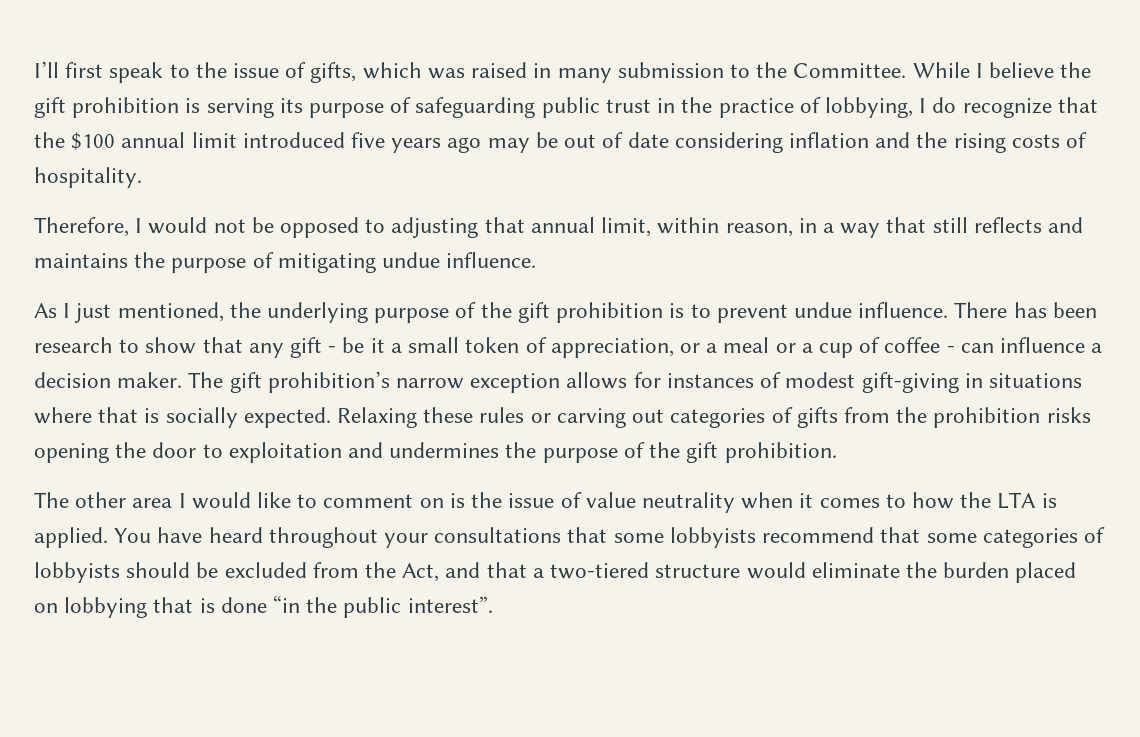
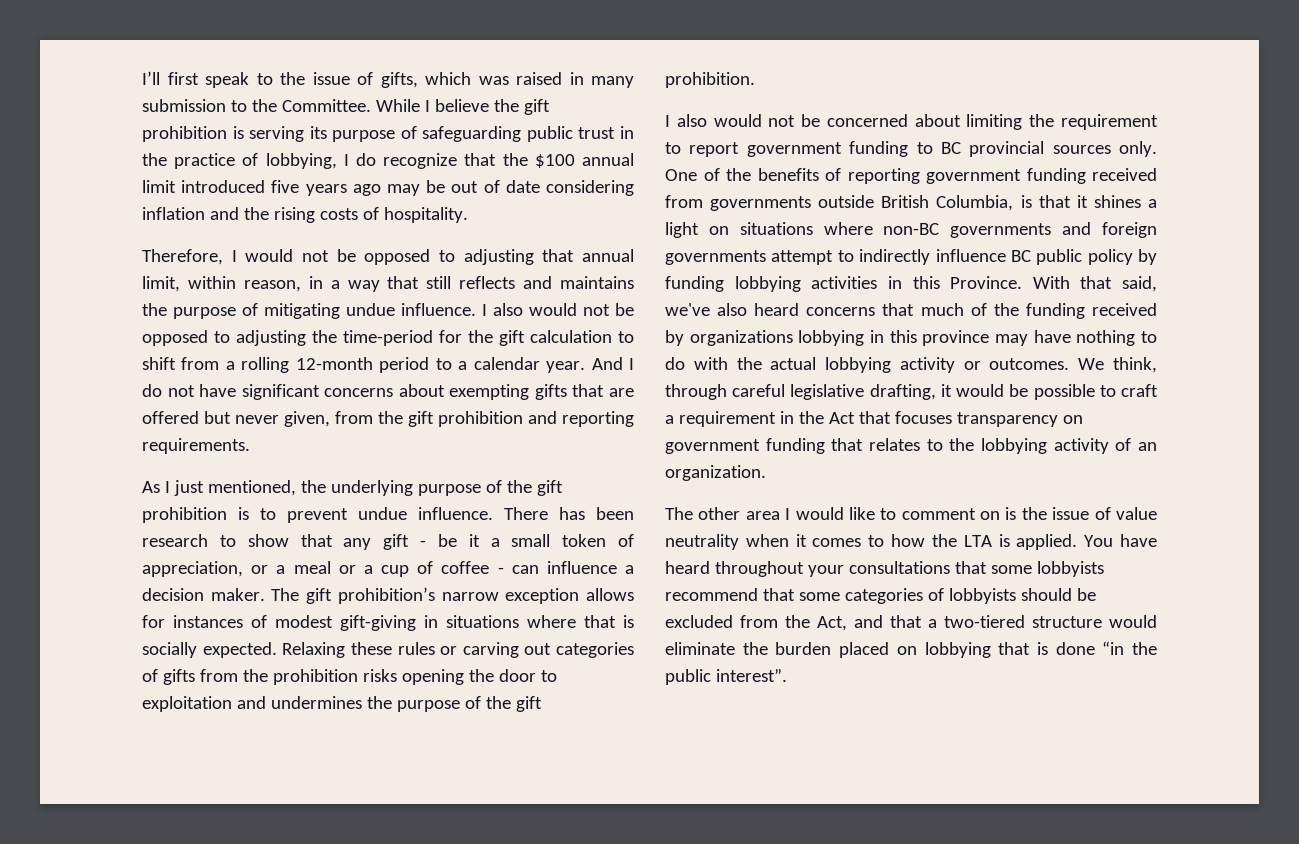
+ I also would not be opposed to adjusting the time-period for the gift calculation to shift from a rolling 12-month period to a calendar year. And I do not have significant concerns about exempting gifts that are offered but never given, from the gift prohibition and reporting requirements.
+ I also would not be concerned about limiting the requirement to report government funding to BC provincial sources only. One of the benefits of reporting government funding received from governments outside British Columbia, is that it shines a light on situations where non-BC governments and foreign governments attempt to indirectly influence BC public policy by funding lobbying activities in this Province. With that said, we've also heard concerns that much of the funding received by organizations lobbying in this province may have nothing to do with the actual lobbying activity or outcomes. We think, through careful legislative drafting, it would be possible to craft a requirement in the Act that focuses transparency on government funding that relates to the lobbying activity of an organization.

